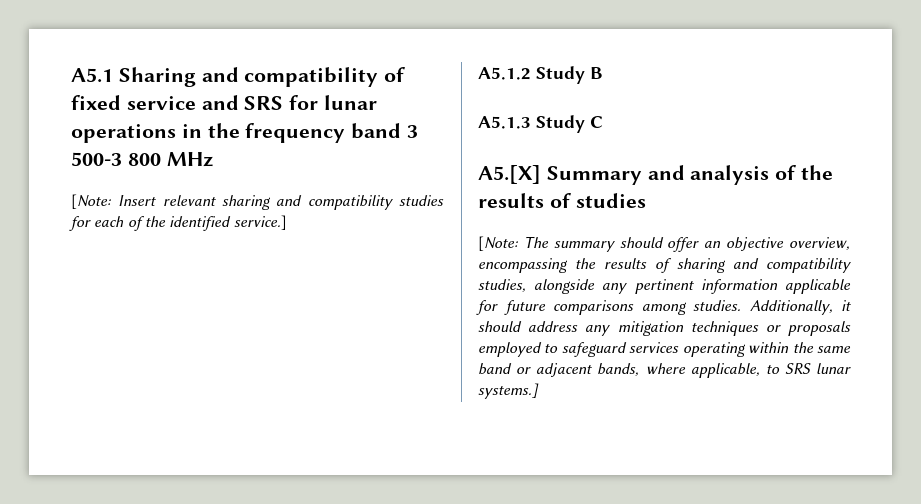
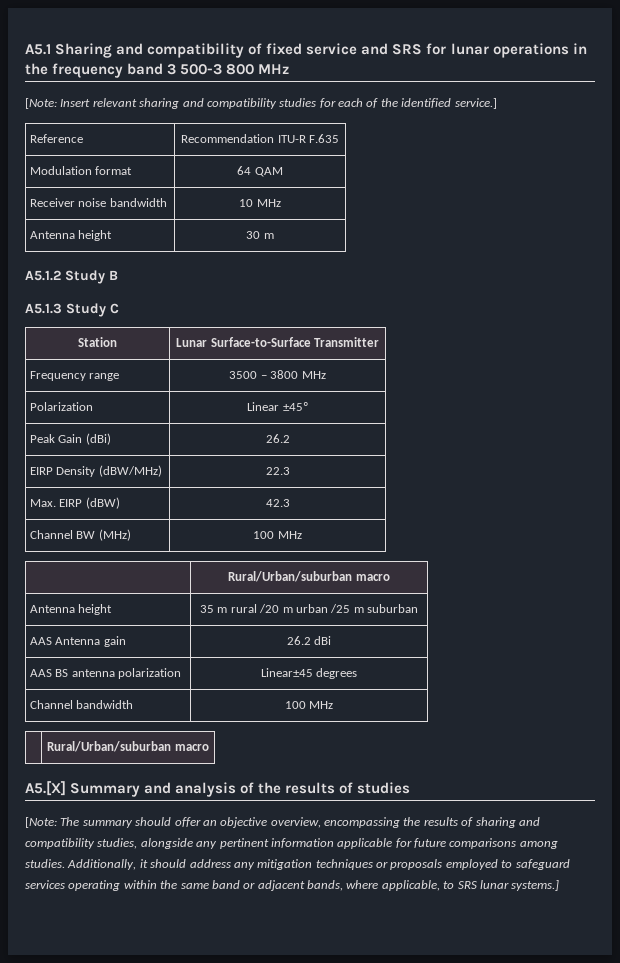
+ Reference | Recommendation ITU-R F.635
+ Modulation format | 64 QAM
+ Receiver noise bandwidth | 10 MHz
+ Antenna height | 30 m
+ Station | Lunar Surface-to-Surface Transmitter
+ Frequency range | 3500 – 3800 MHz
+ Polarization | Linear ±45º
+ Peak Gain (dBi) | 26.2
+ EIRP Density (dBW/MHz) | 22.3
+ Max. EIRP (dBW) | 42.3
+ Channel BW (MHz) | 100 MHz
+ | Rural/Urban/suburban macro
+ Antenna height | 35 m rural /20 m urban /25 m suburban
+ AAS Antenna gain | 26.2 dBi
+ AAS BS antenna polarization | Linear±45 degrees
+ Channel bandwidth | 100 MHz
+ | Rural/Urban/suburban macro

